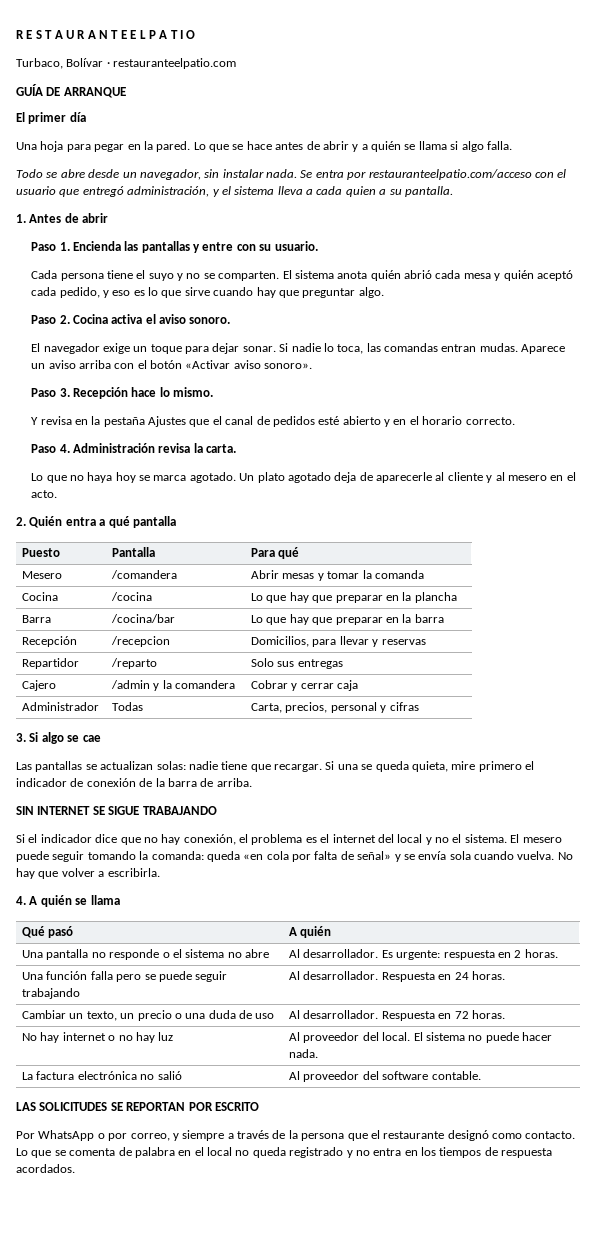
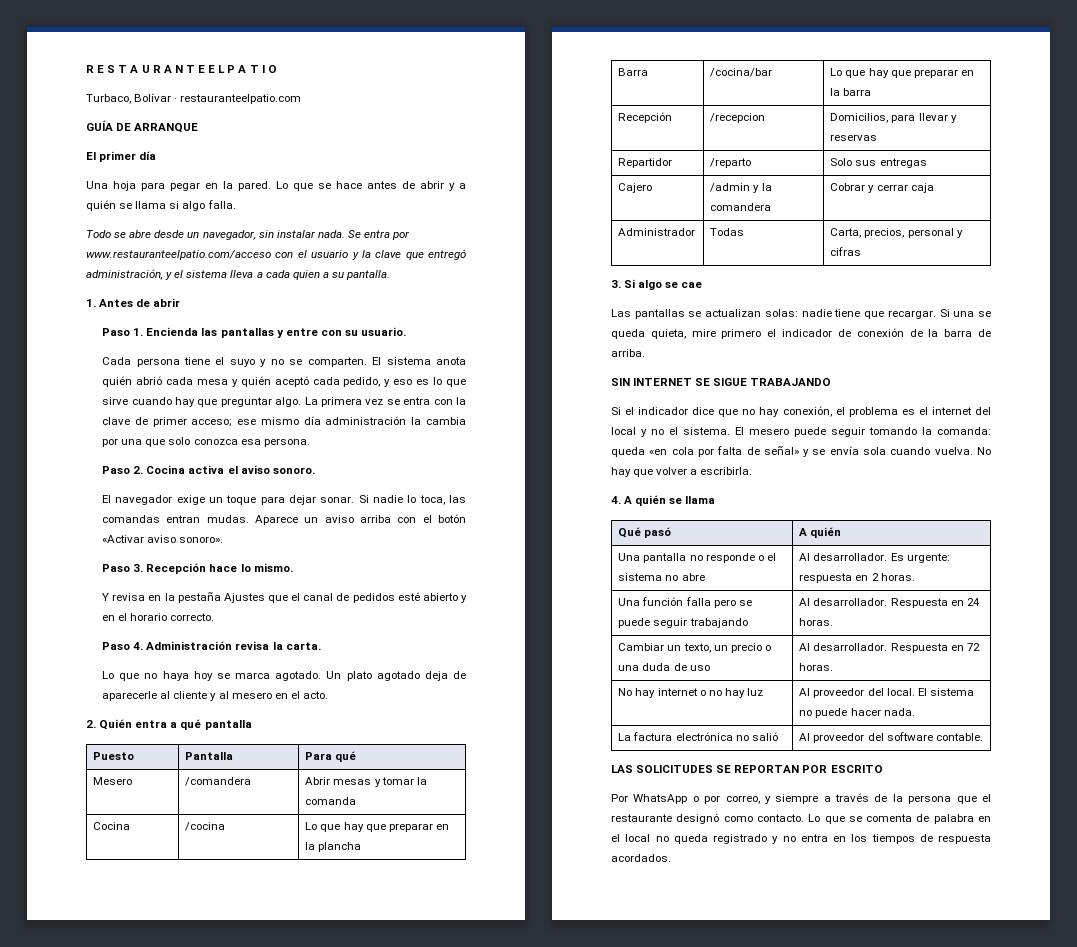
- Se entra por restauranteelpatio.com/acceso con el usuario que entregó administración, y el sistema lleva a cada quien a su pantalla.
+ Se entra por www.restauranteelpatio.com/acceso con el usuario y la clave que entregó administración, y el sistema lleva a cada quien a su pantalla.
+ La primera vez se entra con la clave de primer acceso; ese mismo día administración la cambia por una que solo conozca esa persona.

